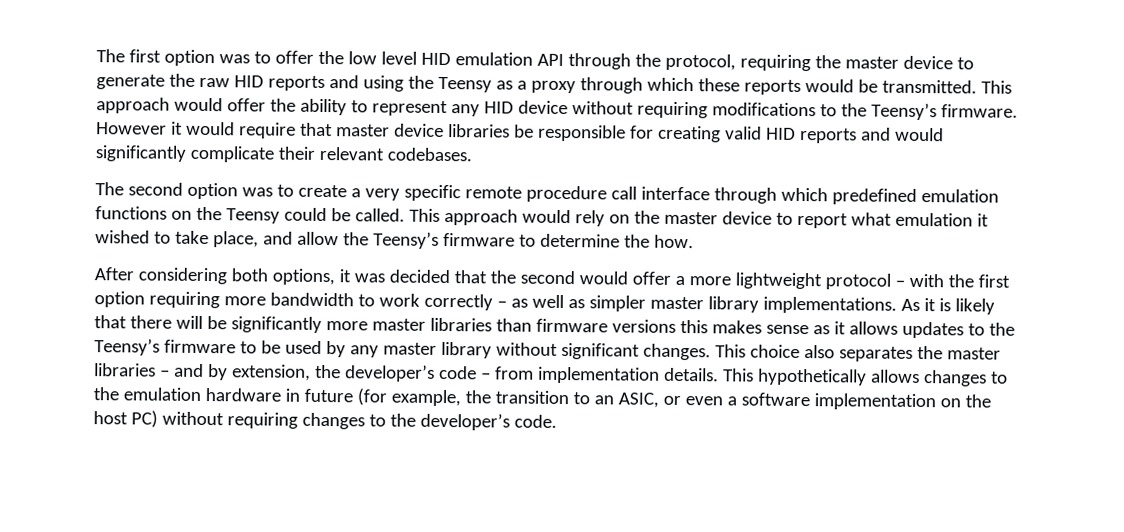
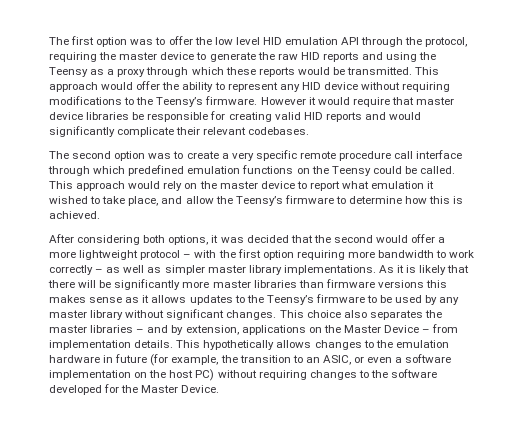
- This approach would rely on the master device to report what emulation it wished to take place, and allow the Teensy’s firmware to determine the how.
+ This approach would rely on the master device to report what emulation it wished to take place, and allow the Teensy’s firmware to determine how this is achieved.
- This choice also separates the master libraries – and by extension, the developer’s code – from implementation details.
+ This choice also separates the master libraries – and by extension, applications on the Master Device – from implementation details.
- This hypothetically allows changes to the emulation hardware in future (for example, the transition to an ASIC, or even a software implementation on the host PC) without requiring changes to the developer’s code.
+ This hypothetically allows changes to the emulation hardware in future (for example, the transition to an ASIC, or even a software implementation on the host PC) without requiring changes to the software developed for the Master Device.

